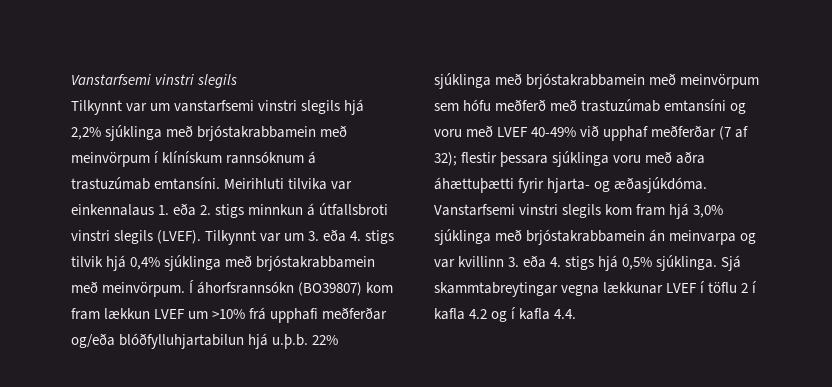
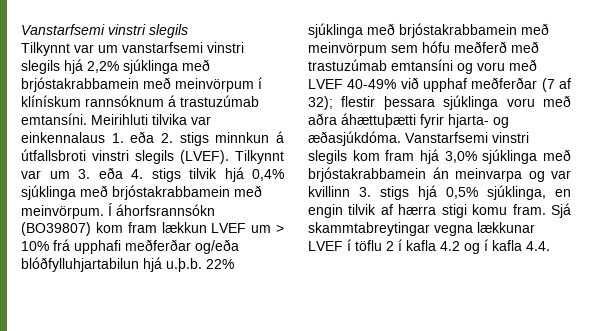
- Í áhorfsrannsókn (BO39807) kom fram lækkun LVEF um >10% frá upphafi meðferðar og/eða blóðfylluhjartabilun hjá u.þ.b. 22% sjúklinga með brjóstakrabbamein með meinvörpum sem hófu meðferð með trastuzúmab emtansíni og voru með LVEF 40-49% við upphaf meðferðar (7 af 32); flestir þessara sjúklinga voru með aðra áhættuþætti fyrir hjarta- og æðasjúkdóma.
+ Í áhorfsrannsókn (BO39807) kom fram lækkun LVEF um > 10% frá upphafi meðferðar og/eða blóðfylluhjartabilun hjá u.þ.b. 22% sjúklinga með brjóstakrabbamein með meinvörpum sem hófu meðferð með trastuzúmab emtansíni og voru með LVEF 40-49% við upphaf meðferðar (7 af 32); flestir þessara sjúklinga voru með aðra áhættuþætti fyrir hjarta- og æðasjúkdóma.
- Vanstarfsemi vinstri slegils kom fram hjá 3,0% sjúklinga með brjóstakrabbamein án meinvarpa og var kvillinn 3. eða 4. stigs hjá 0,5% sjúklinga.
+ Vanstarfsemi vinstri slegils kom fram hjá 3,0% sjúklinga með brjóstakrabbamein án meinvarpa og var kvillinn 3. stigs hjá 0,5% sjúklinga, en engin tilvik af hærra stigi komu fram.

